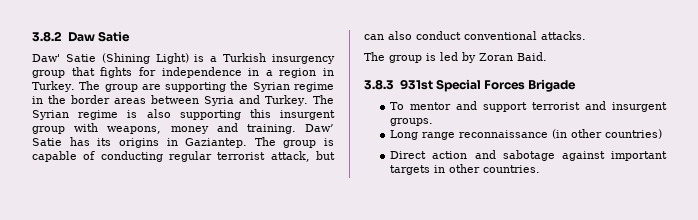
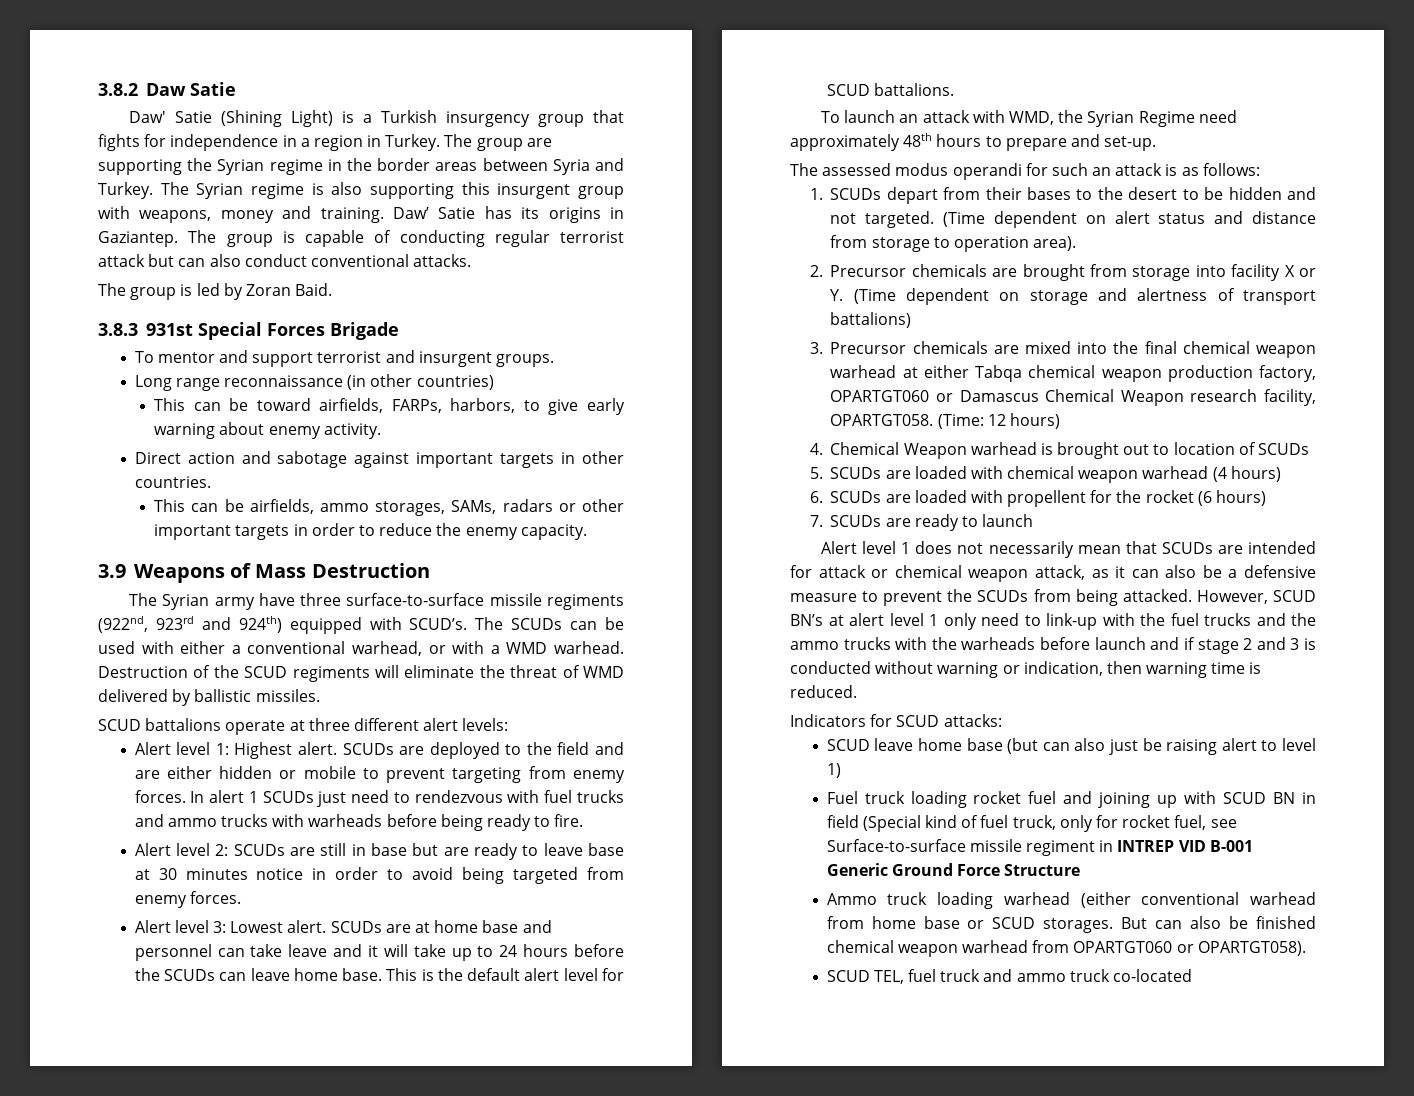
- The group is capable of conducting regular terrorist attack, but can also conduct conventional attacks.
+ The group is capable of conducting regular terrorist attack but can also conduct conventional attacks.
+ This can be toward airfields, FARPs, harbors, to give early warning about enemy activity.
+ This can be airfields, ammo storages, SAMs, radars or other important targets in order to reduce the enemy capacity.
+ 3.9 Weapons of Mass Destruction
+ The Syrian army have three surface-to-surface missile regiments (922nd, 923rd and 924th) equipped with SCUD’s. The SCUDs can be used with either a conventional warhead, or with a WMD warhead. Destruction of the SCUD regiments will eliminate the threat of WMD delivered by ballistic missiles.
+ SCUD battalions operate at three different alert levels:
+ Alert level 1: Highest alert. SCUDs are deployed to the field and are either hidden or mobile to prevent targeting from enemy forces. In alert 1 SCUDs just need to rendezvous with fuel trucks and ammo trucks with warheads before being ready to fire.
+ Alert level 2: SCUDs are still in base but are ready to leave base at 30 minutes notice in order to avoid being targeted from enemy forces.
+ Alert level 3: Lowest alert. SCUDs are at home base and personnel can take leave and it will take up to 24 hours before the SCUDs can leave home base. This is the default alert level for SCUD battalions.
+ To launch an attack with WMD, the Syrian Regime need approximately 48th hours to prepare and set-up.
+ The assessed modus operandi for such an attack is as follows:
+ 1. SCUDs depart from their bases to the desert to be hidden and not targeted. (Time dependent on alert status and distance from storage to operation area).
+ 2. Precursor chemicals are brought from storage into facility X or Y. (Time dependent on storage and alertness of transport battalions)
+ 3. Precursor chemicals are mixed into the final chemical weapon warhead at either Tabqa chemical weapon production factory, OPARTGT060 or Damascus Chemical Weapon research facility, OPARTGT058. (Time: 12 hours)
+ 4. Chemical Weapon warhead is brought out to location of SCUDs
+ 5. SCUDs are loaded with chemical weapon warhead (4 hours)
+ 6. SCUDs are loaded with propellent for the rocket (6 hours)
+ 7. SCUDs are ready to launch
+ Alert level 1 does not necessarily mean that SCUDs are intended for attack or chemical weapon attack, as it can also be a defensive measure to prevent the SCUDs from being attacked. However, SCUD BN’s at alert level 1 only need to link-up with the fuel trucks and the ammo trucks with the warheads before launch and if stage 2 and 3 is conducted without warning or indication, then warning time is reduced.
+ Indicators for SCUD attacks:
+ SCUD leave home base (but can also just be raising alert to level 1)
+ Fuel truck loading rocket fuel and joining up with SCUD BN in field (Special kind of fuel truck, only for rocket fuel, see Surface-to-surface missile regiment in INTREP VID B-001 Generic Ground Force Structure
+ Ammo truck loading warhead (either conventional warhead from home base or SCUD storages. But can also be finished chemical weapon warhead from OPARTGT060 or OPARTGT058).
+ SCUD TEL, fuel truck and ammo truck co-located

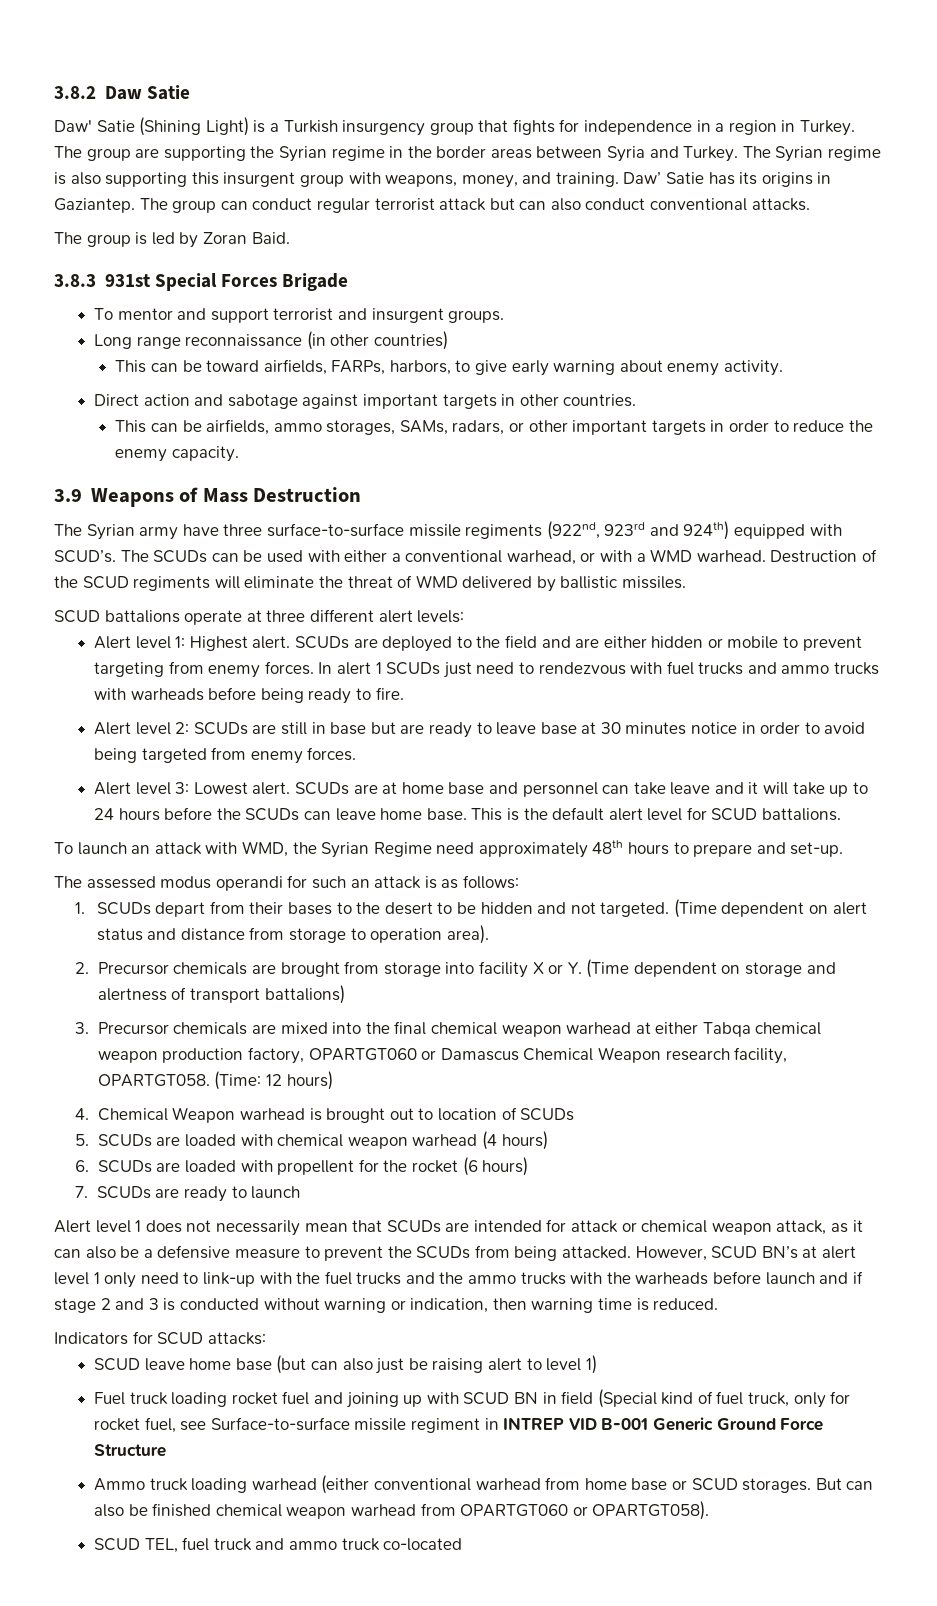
- The Syrian regime is also supporting this insurgent group with weapons, money and training.
+ The Syrian regime is also supporting this insurgent group with weapons, money, and training.
- The group is capable of conducting regular terrorist attack but can also conduct conventional attacks.
+ The group can conduct regular terrorist attack but can also conduct conventional attacks.
- This can be airfields, ammo storages, SAMs, radars or other important targets in order to reduce the enemy capacity.
+ This can be airfields, ammo storages, SAMs, radars, or other important targets in order to reduce the enemy capacity.

